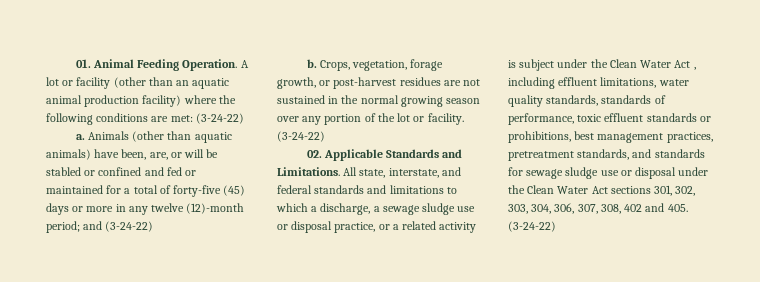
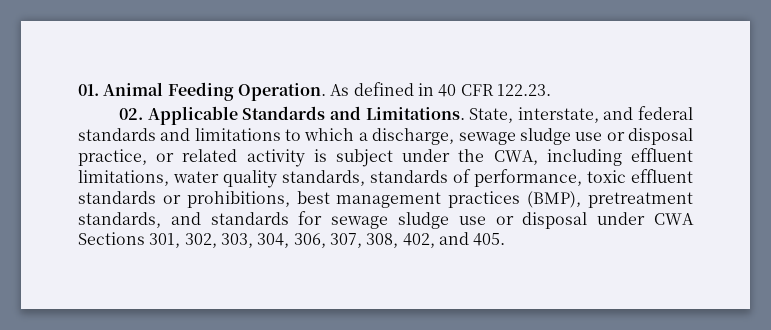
- A lot or facility (other than an aquatic animal production facility) where the following conditions are met: (3-24-22)
- a. Animals (other than aquatic animals) have been, are, or will be stabled or confined and fed or maintained for a total of forty-five (45) days or more in any twelve (12)-month period; and (3-24-22)
- b. Crops, vegetation, forage growth, or post-harvest residues are not sustained in the normal growing season over any portion of the lot or facility. (3-24-22)
+ As defined in 40 CFR 122.23.
- All state, interstate, and federal standards and limitations to which a discharge, a sewage sludge use or disposal practice, or a related activity is subject under the Clean Water Act , including effluent limitations, water quality standards, standards of performance, toxic effluent standards or prohibitions, best management practices, pretreatment standards, and standards for sewage sludge use or disposal under the Clean Water Act sections 301, 302, 303, 304, 306, 307, 308, 402 and 405. (3-24-22)
+ State, interstate, and federal standards and limitations to which a discharge, sewage sludge use or disposal practice, or related activity is subject under the CWA, including effluent limitations, water quality standards, standards of performance, toxic effluent standards or prohibitions, best management practices (BMP), pretreatment standards, and standards for sewage sludge use or disposal under CWA Sections 301, 302, 303, 304, 306, 307, 308, 402, and 405.

